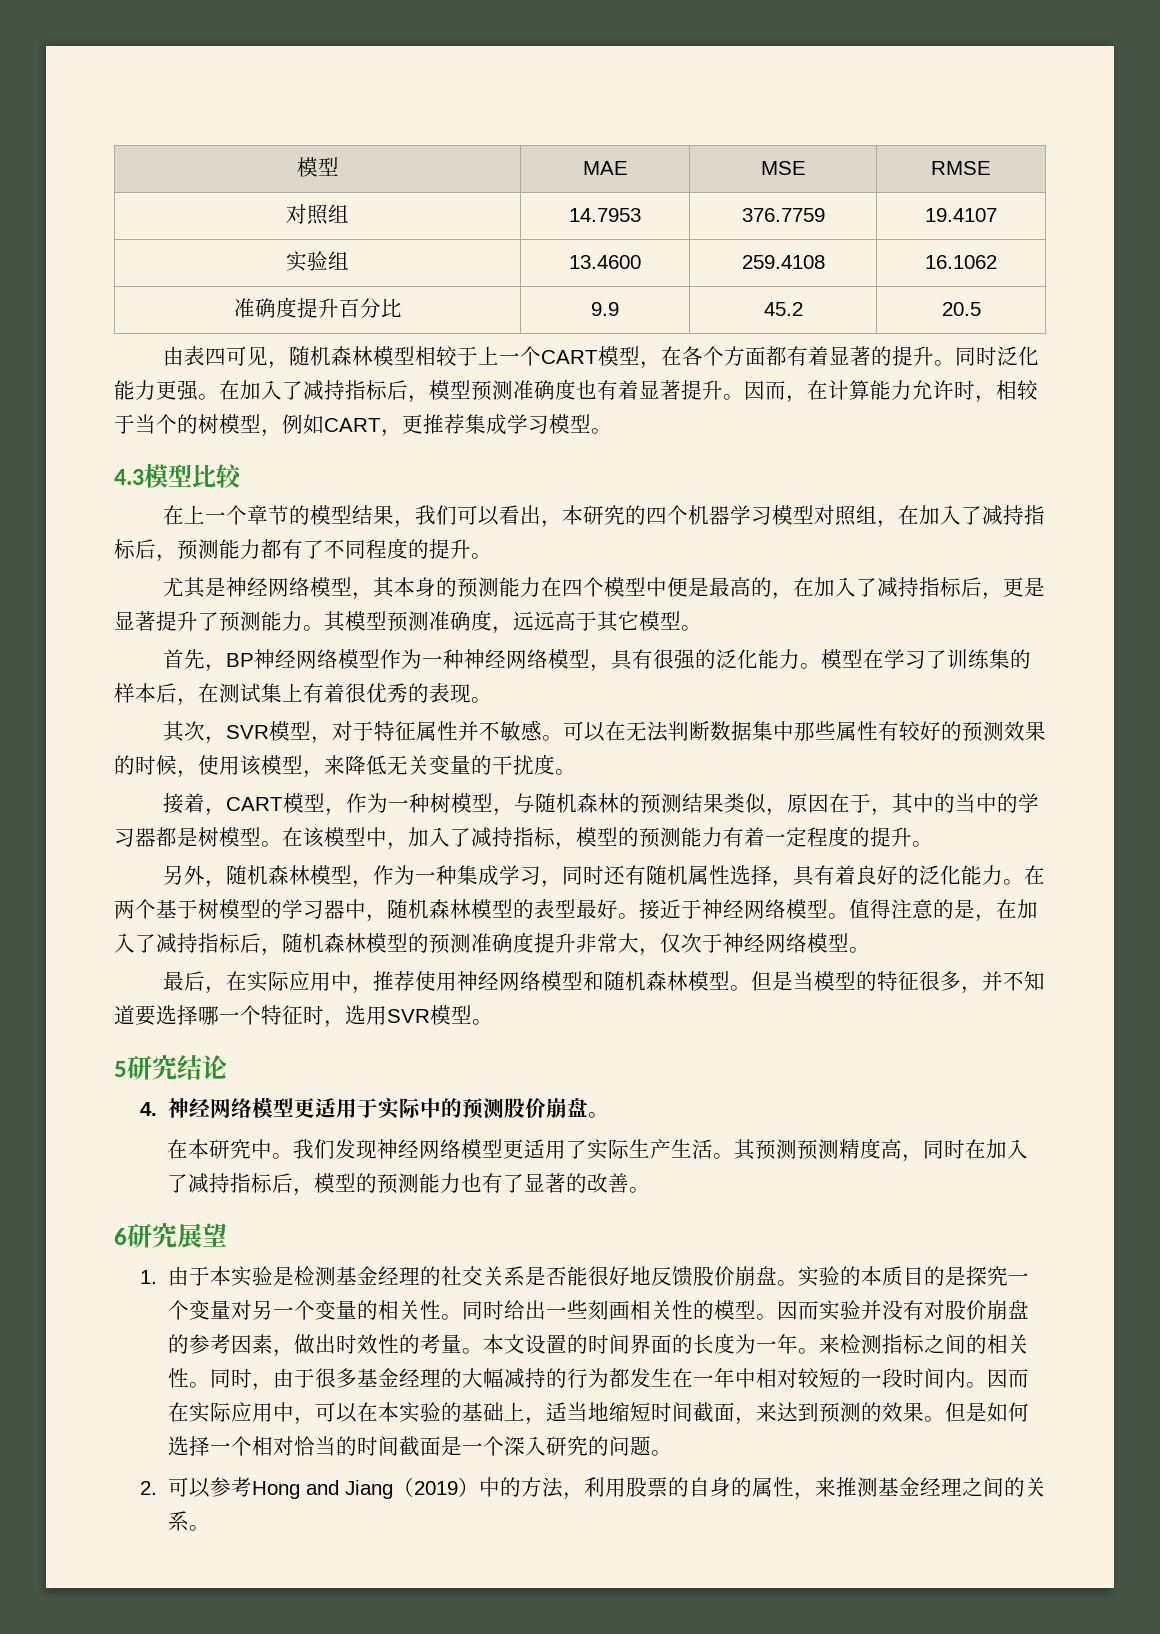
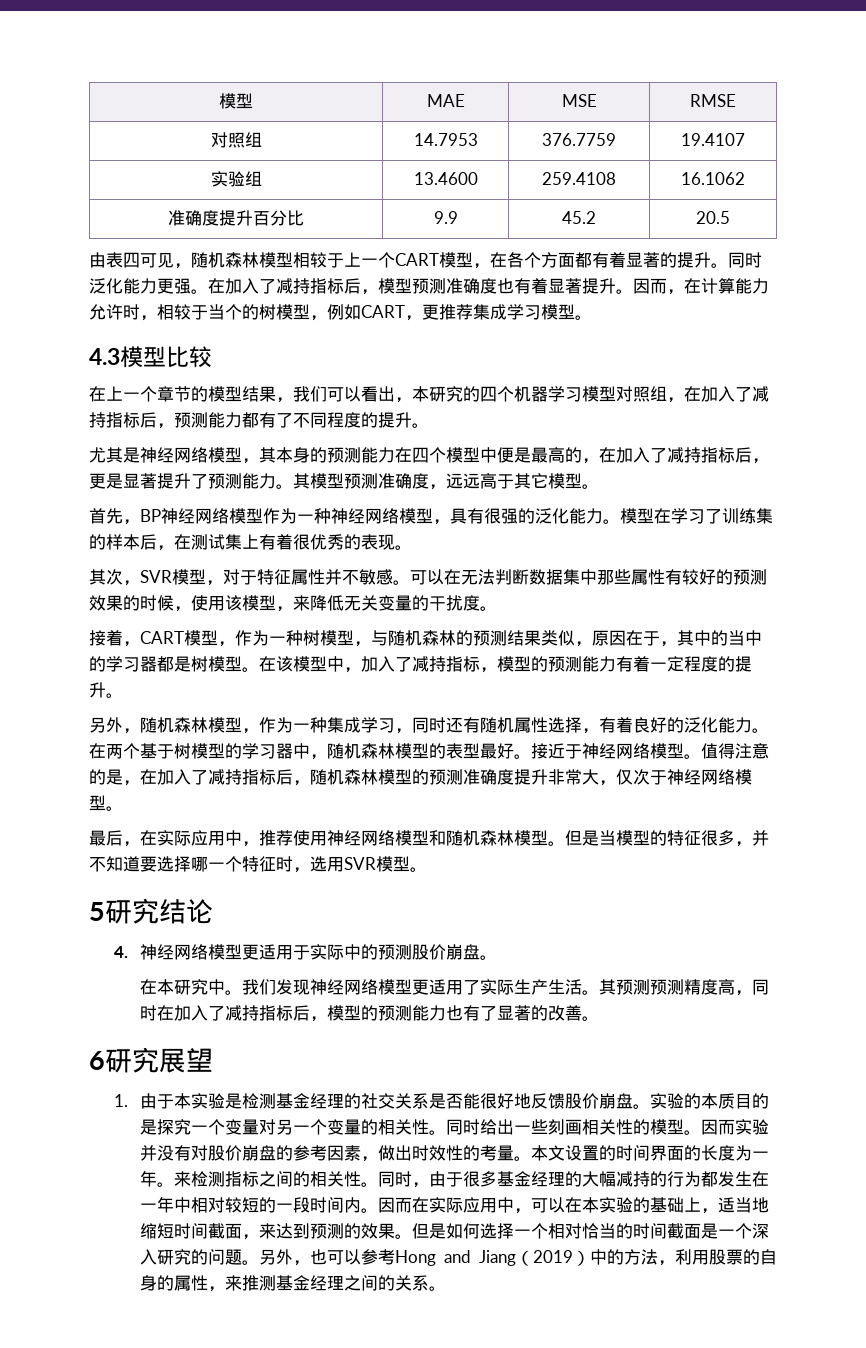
- 另外，随机森林模型，作为一种集成学习，同时还有随机属性选择，具有着良好的泛化能力。
+ 另外，随机森林模型，作为一种集成学习，同时还有随机属性选择，有着良好的泛化能力。
- 但是如何选择一个相对恰当的时间截面是一个深入研究的问题。
- 2.可以参考Hong and Jiang（2019）中的方法，利用股票的自身的属性，来推测基金经理之间的关系。
+ 但是如何选择一个相对恰当的时间截面是一个深入研究的问题。另外，也可以参考Hong and Jiang（2019）中的方法，利用股票的自身的属性，来推测基金经理之间的关系。

